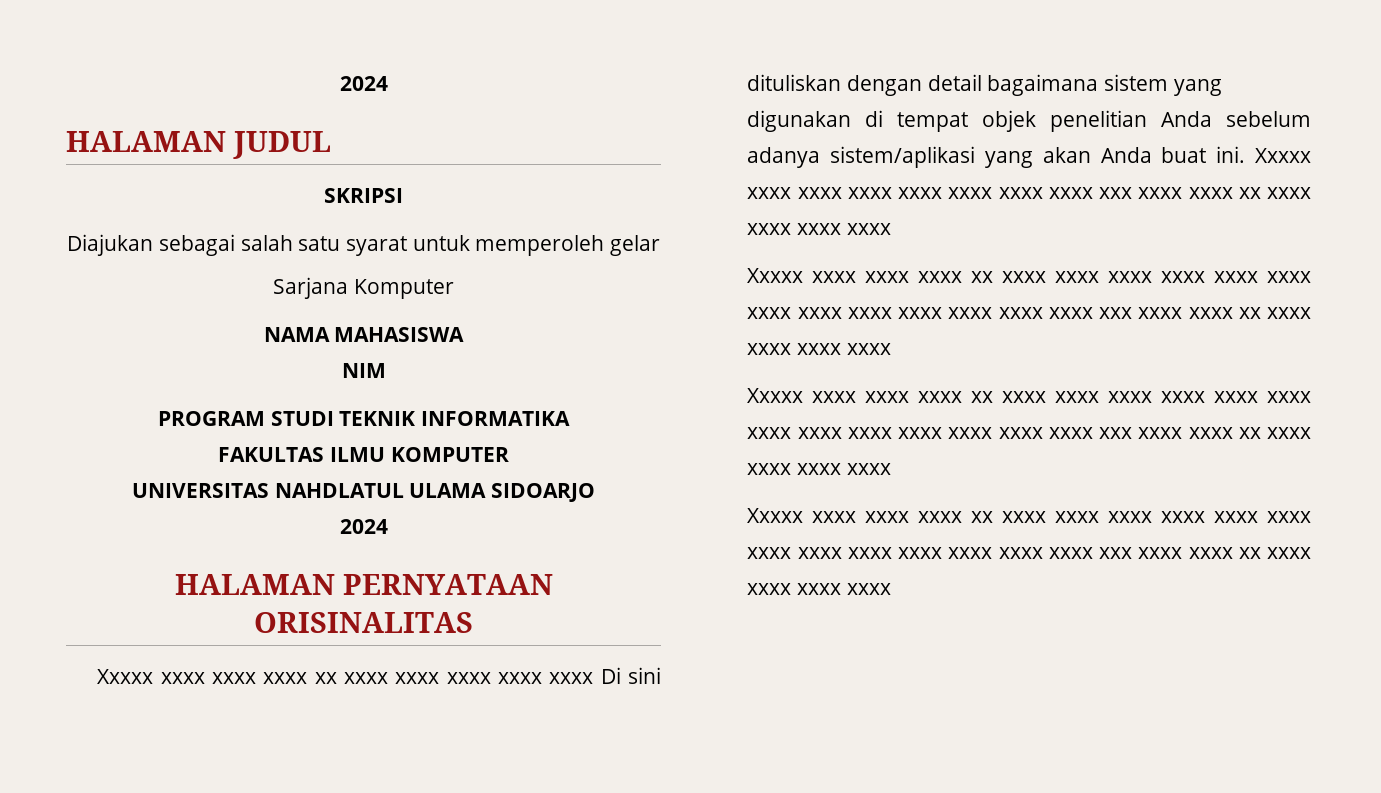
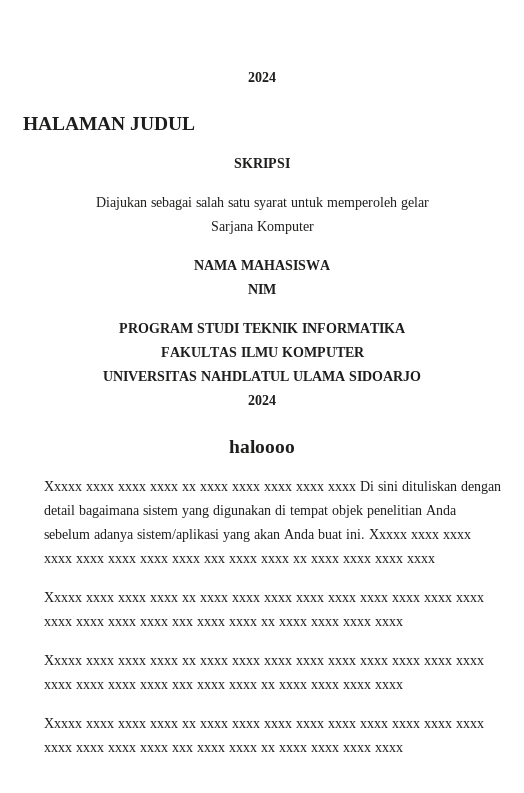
- HALAMAN PERNYATAAN ORISINALITAS
+ haloooo

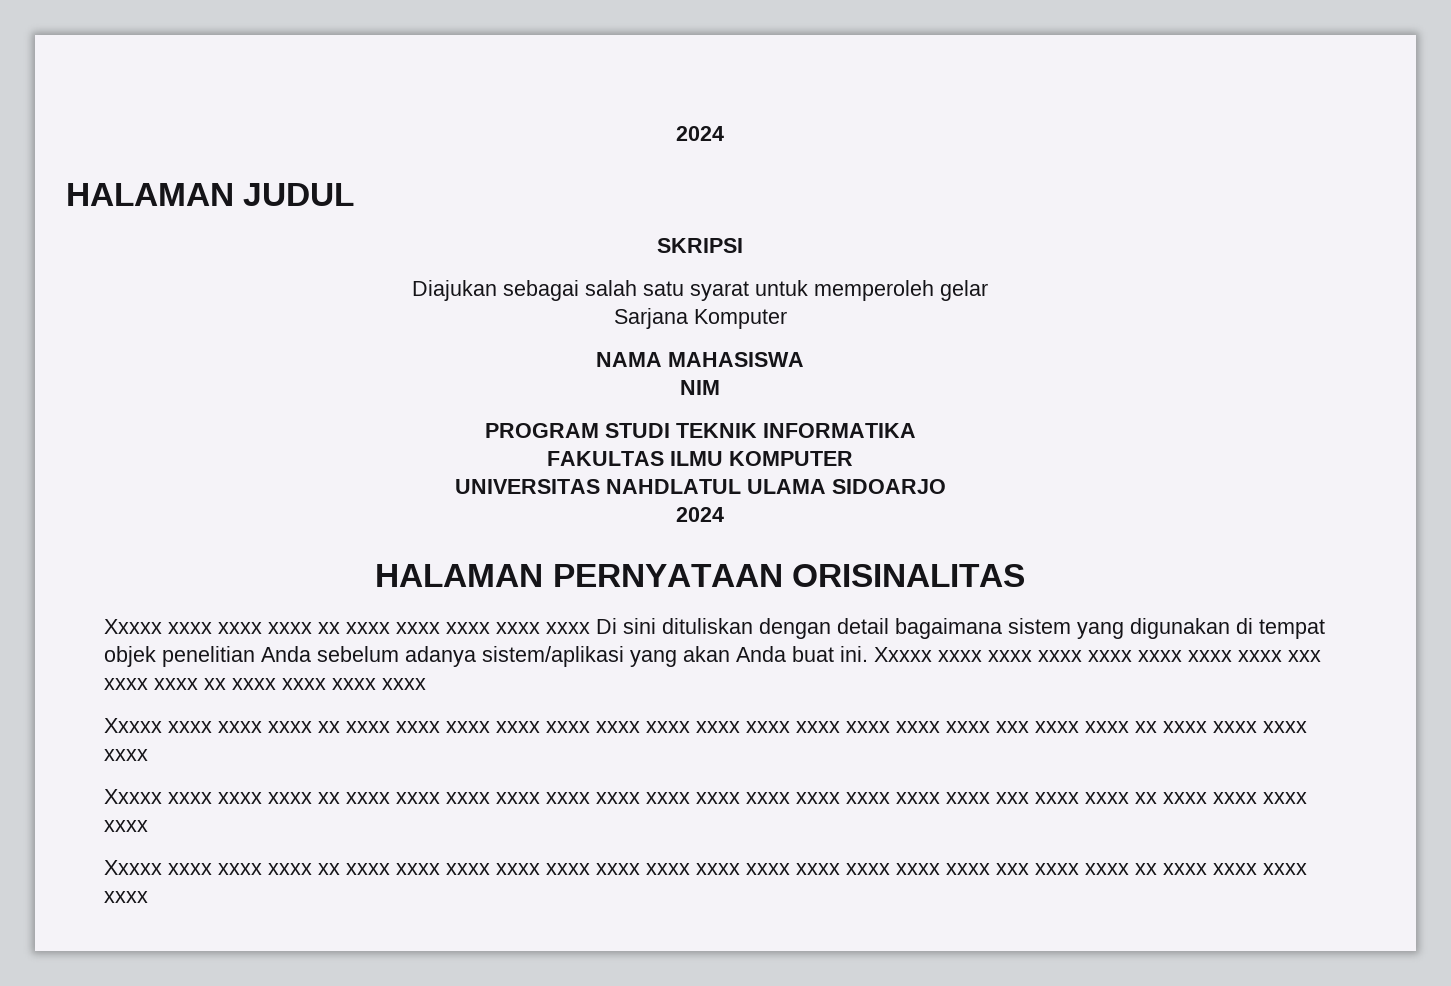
- haloooo
+ HALAMAN PERNYATAAN ORISINALITAS

